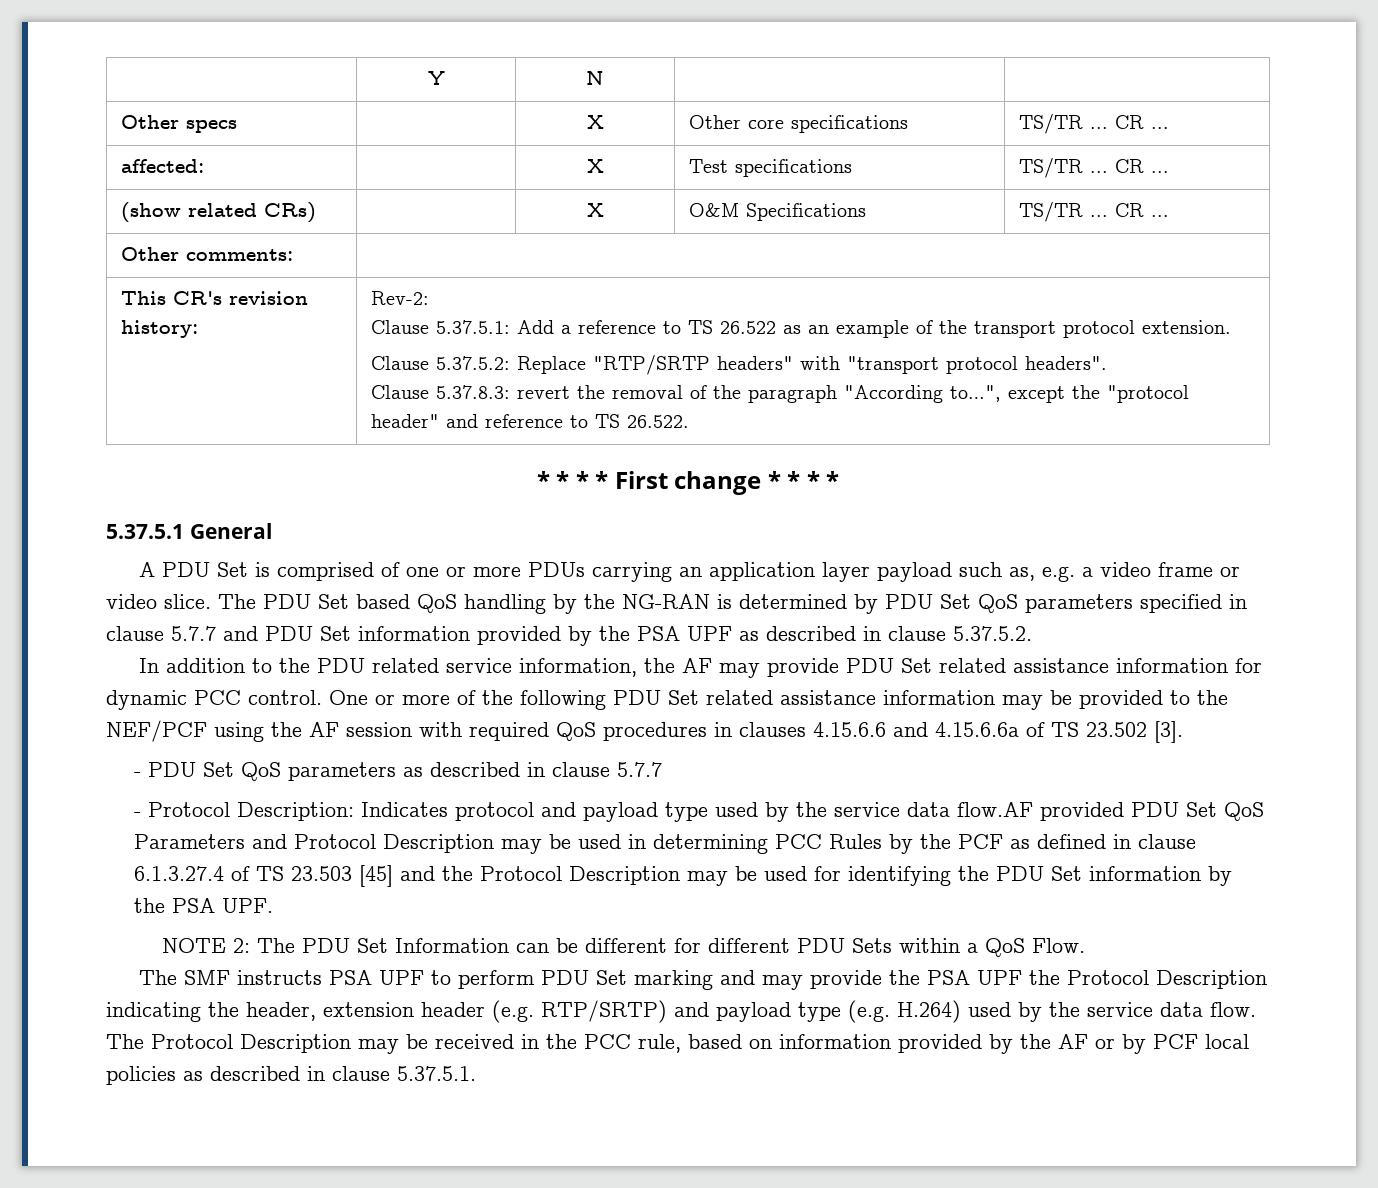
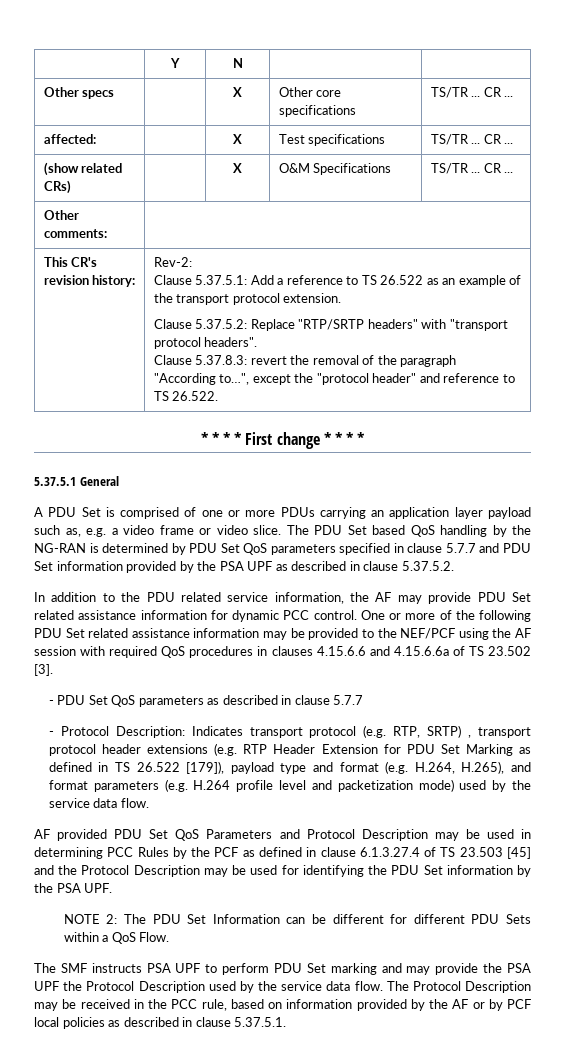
- - Protocol Description: Indicates protocol and payload type used by the service data flow.AF provided PDU Set QoS Parameters and Protocol Description may be used in determining PCC Rules by the PCF as defined in clause 6.1.3.27.4 of TS 23.503 [45] and the Protocol Description may be used for identifying the PDU Set information by the PSA UPF.
+ - Protocol Description: Indicates transport protocol (e.g. RTP, SRTP) , transport protocol header extensions (e.g. RTP Header Extension for PDU Set Marking as defined in TS 26.522 [179]), payload type and format (e.g. H.264, H.265), and format parameters (e.g. H.264 profile level and packetization mode) used by the service data flow.
+ AF provided PDU Set QoS Parameters and Protocol Description may be used in determining PCC Rules by the PCF as defined in clause 6.1.3.27.4 of TS 23.503 [45] and the Protocol Description may be used for identifying the PDU Set information by the PSA UPF.
- The SMF instructs PSA UPF to perform PDU Set marking and may provide the PSA UPF the Protocol Description indicating the header, extension header (e.g. RTP/SRTP) and payload type (e.g. H.264) used by the service data flow.
+ The SMF instructs PSA UPF to perform PDU Set marking and may provide the PSA UPF the Protocol Description used by the service data flow.

